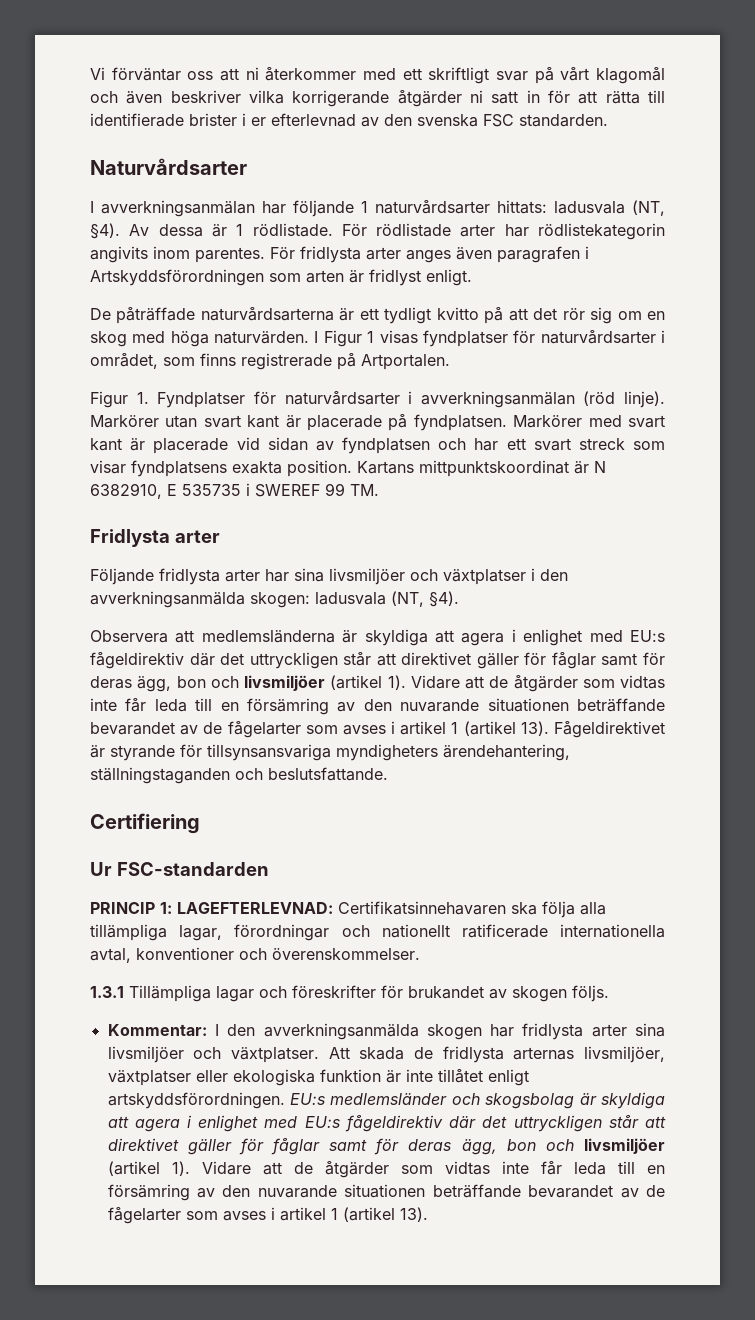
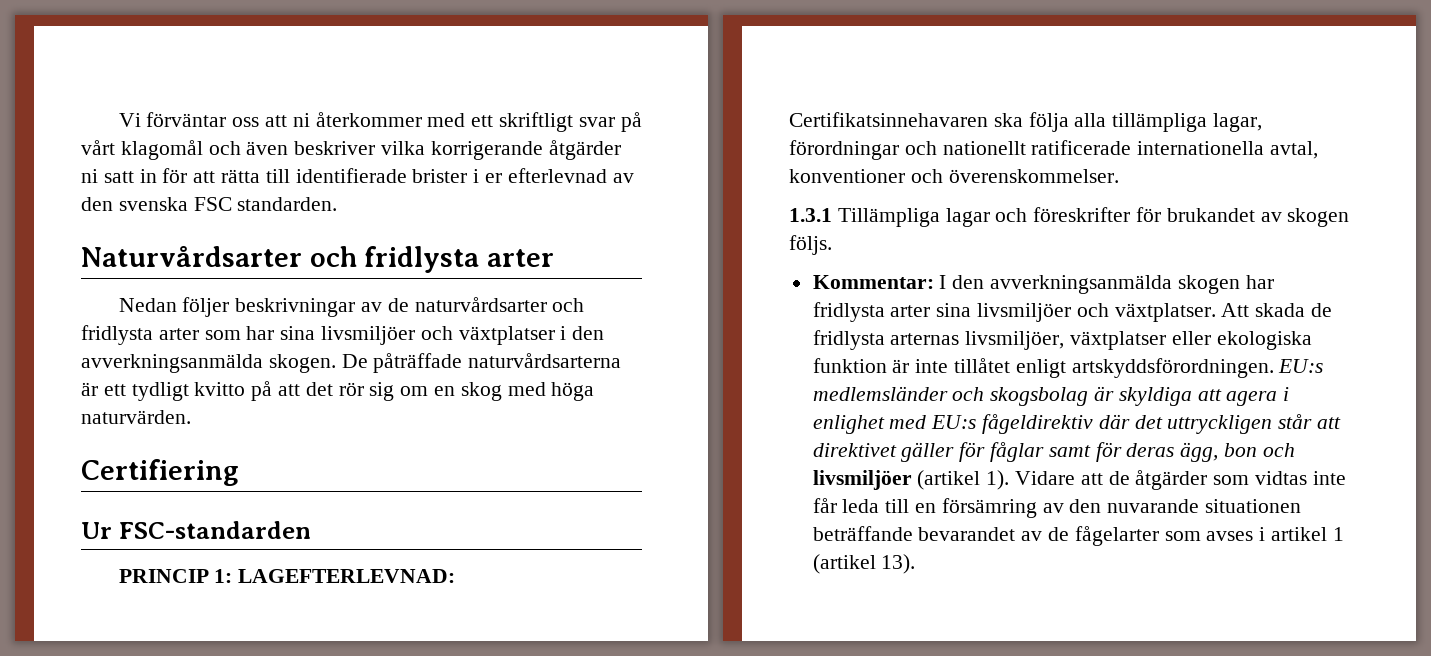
- Naturvårdsarter
- I avverkningsanmälan har följande 1 naturvårdsarter hittats: ladusvala (NT, §4). Av dessa är 1 rödlistade. För rödlistade arter har rödlistekategorin angivits inom parentes. För fridlysta arter anges även paragrafen i Artskyddsförordningen som arten är fridlyst enligt.
- De påträffade naturvårdsarterna är ett tydligt kvitto på att det rör sig om en skog med höga naturvärden. I Figur 1 visas fyndplatser för naturvårdsarter i området, som finns registrerade på Artportalen.
- Figur 1. Fyndplatser för naturvårdsarter i avverkningsanmälan (röd linje). Markörer utan svart kant är placerade på fyndplatsen. Markörer med svart kant är placerade vid sidan av fyndplatsen och har ett svart streck som visar fyndplatsens exakta position. Kartans mittpunktskoordinat är N 6382910, E 535735 i SWEREF 99 TM.
- Fridlysta arter
- Följande fridlysta arter har sina livsmiljöer och växtplatser i den avverkningsanmälda skogen: ladusvala (NT, §4).
- Observera att medlemsländerna är skyldiga att agera i enlighet med EU:s fågeldirektiv där det uttryckligen står att direktivet gäller för fåglar samt för deras ägg, bon och livsmiljöer (artikel 1). Vidare att de åtgärder som vidtas inte får leda till en försämring av den nuvarande situationen beträffande bevarandet av de fågelarter som avses i artikel 1 (artikel 13). Fågeldirektivet är styrande för tillsynsansvariga myndigheters ärendehantering, ställningstaganden och beslutsfattande.
+ Naturvårdsarter och fridlysta arter
+ Nedan följer beskrivningar av de naturvårdsarter och fridlysta arter som har sina livsmiljöer och växtplatser i den avverkningsanmälda skogen. De påträffade naturvårdsarterna är ett tydligt kvitto på att det rör sig om en skog med höga naturvärden.

